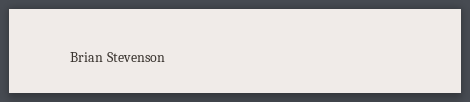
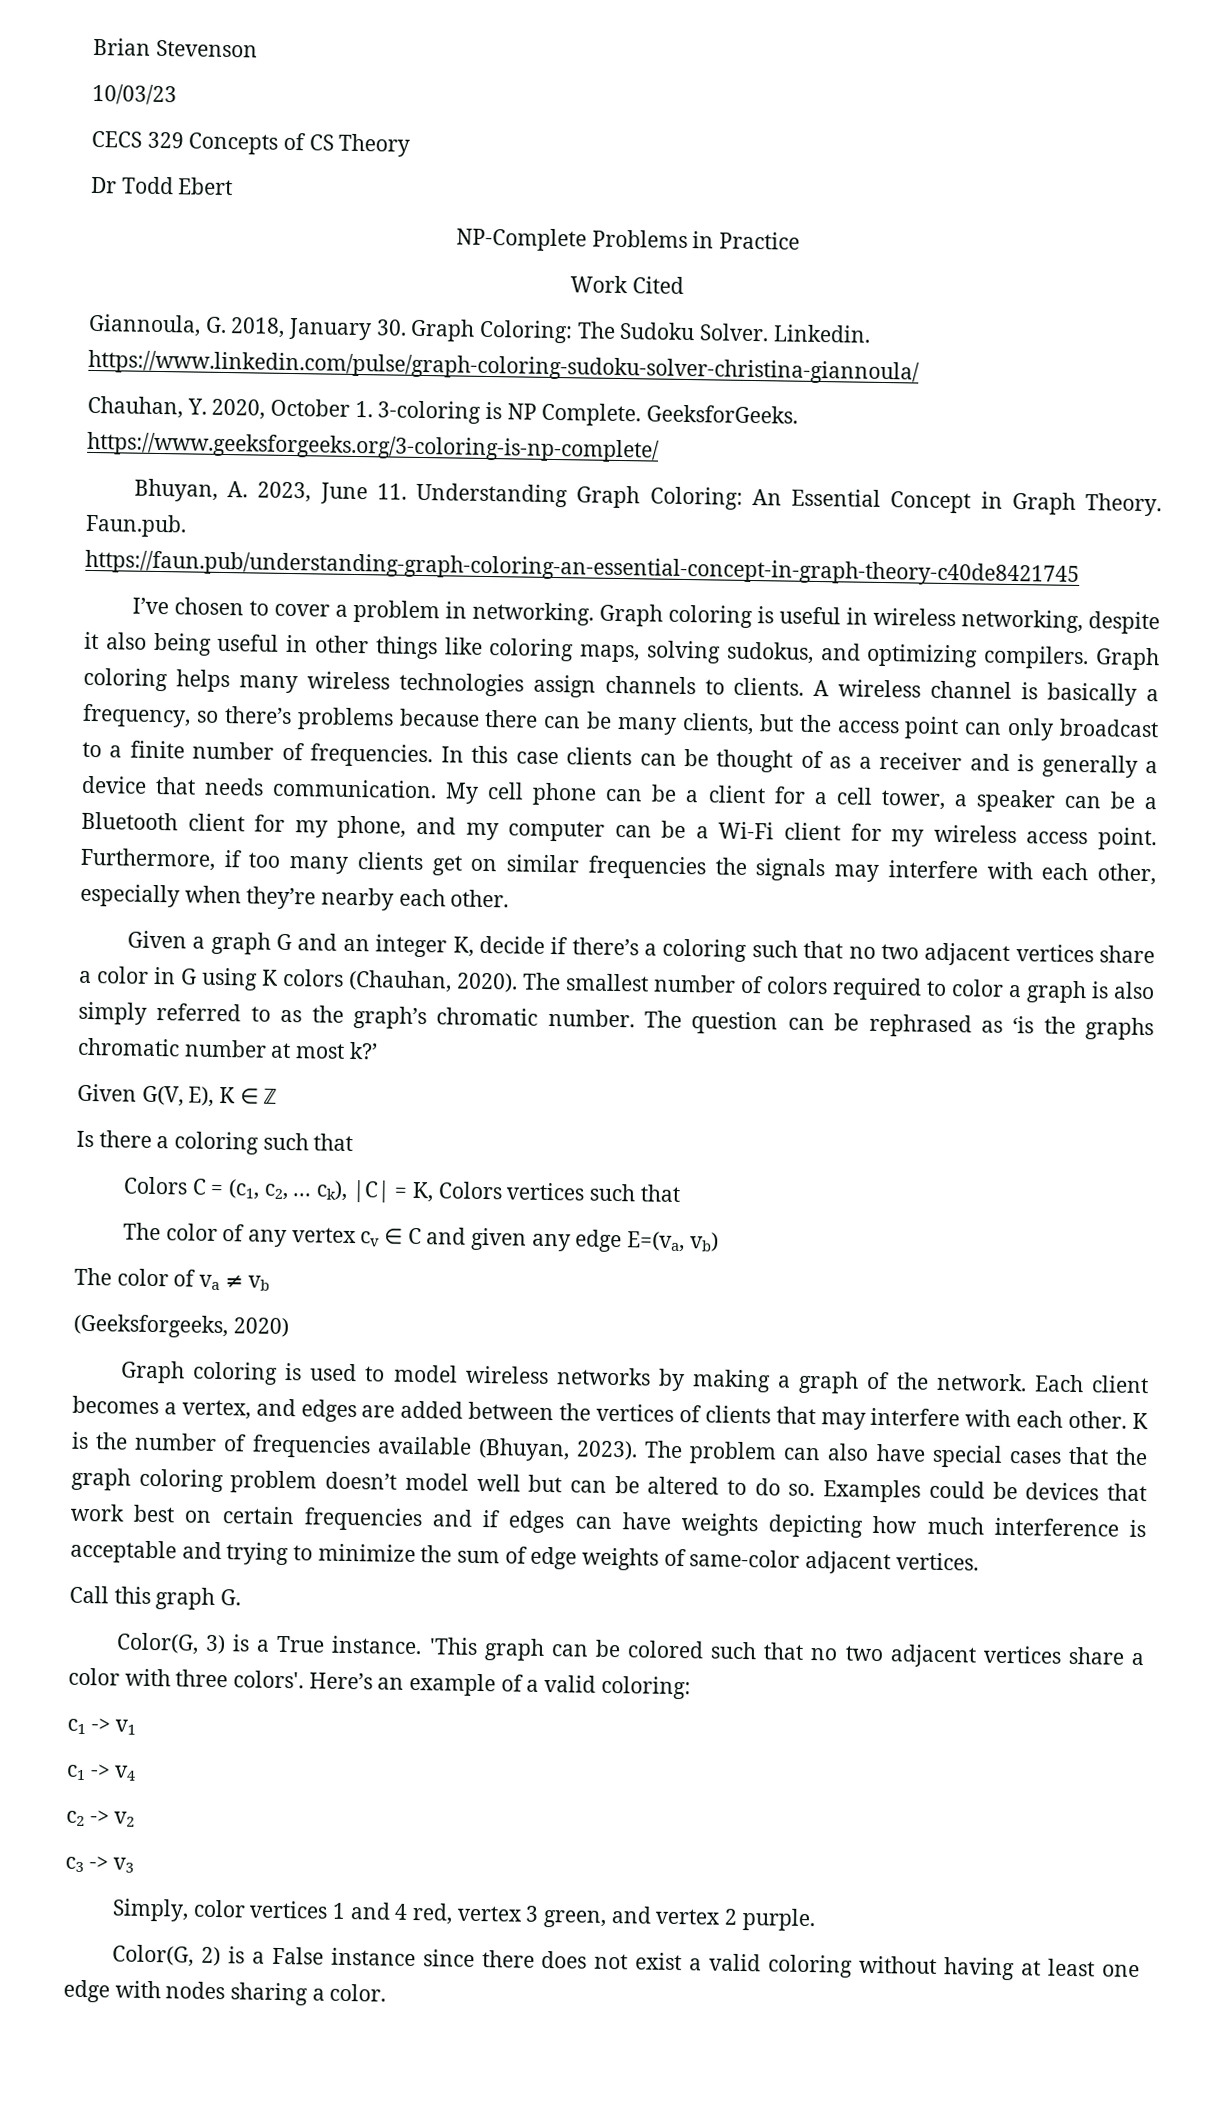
+ 10/03/23
+ CECS 329 Concepts of CS Theory
+ Dr Todd Ebert
+ NP-Complete Problems in Practice
+ Work Cited
+ Giannoula, G. 2018, January 30. Graph Coloring: The Sudoku Solver. Linkedin. https://www.linkedin.com/pulse/graph-coloring-sudoku-solver-christina-giannoula/
+ Chauhan, Y. 2020, October 1. 3-coloring is NP Complete. GeeksforGeeks. https://www.geeksforgeeks.org/3-coloring-is-np-complete/
+ Bhuyan, A. 2023, June 11. Understanding Graph Coloring: An Essential Concept in Graph Theory. Faun.pub. https://faun.pub/understanding-graph-coloring-an-essential-concept-in-graph-theory-c40de8421745
+ I’ve chosen to cover a problem in networking. Graph coloring is useful in wireless networking, despite it also being useful in other things like coloring maps, solving sudokus, and optimizing compilers. Graph coloring helps many wireless technologies assign channels to clients. A wireless channel is basically a frequency, so there’s problems because there can be many clients, but the access point can only broadcast to a finite number of frequencies. In this case clients can be thought of as a receiver and is generally a device that needs communication. My cell phone can be a client for a cell tower, a speaker can be a Bluetooth client for my phone, and my computer can be a Wi-Fi client for my wireless access point. Furthermore, if too many clients get on similar frequencies the signals may interfere with each other, especially when they’re nearby each other.
+ Given a graph G and an integer K, decide if there’s a coloring such that no two adjacent vertices share a color in G using K colors (Chauhan, 2020). The smallest number of colors required to color a graph is also simply referred to as the graph’s chromatic number. The question can be rephrased as ‘is the graphs chromatic number at most k?’
+ Given G(V, E), K ∈ ℤ
+ Is there a coloring such that
+ Colors C = (c1, c2, … ck), |C| = K, Colors vertices such that
+ The color of any vertex cv ∈ C and given any edge E=(va, vb)
+ The color of va ≠ vb
+ (Geeksforgeeks, 2020)
+ Graph coloring is used to model wireless networks by making a graph of the network. Each client becomes a vertex, and edges are added between the vertices of clients that may interfere with each other. K is the number of frequencies available (Bhuyan, 2023). The problem can also have special cases that the graph coloring problem doesn’t model well but can be altered to do so. Examples could be devices that work best on certain frequencies and if edges can have weights depicting how much interference is acceptable and trying to minimize the sum of edge weights of same-color adjacent vertices.
+ Call this graph G.
+ Color(G, 3) is a True instance. 'This graph can be colored such that no two adjacent vertices share a color with three colors'. Here’s an example of a valid coloring:
+ c1 -> v1
+ c1 -> v4
+ c2 -> v2
+ c3 -> v3
+ Simply, color vertices 1 and 4 red, vertex 3 green, and vertex 2 purple.
+ Color(G, 2) is a False instance since there does not exist a valid coloring without having at least one edge with nodes sharing a color.

